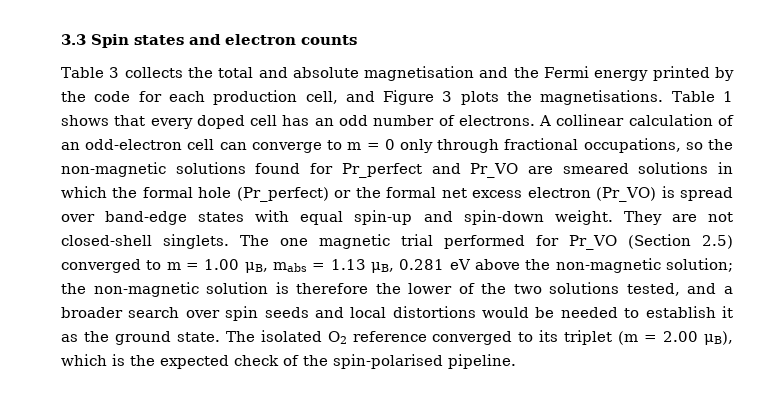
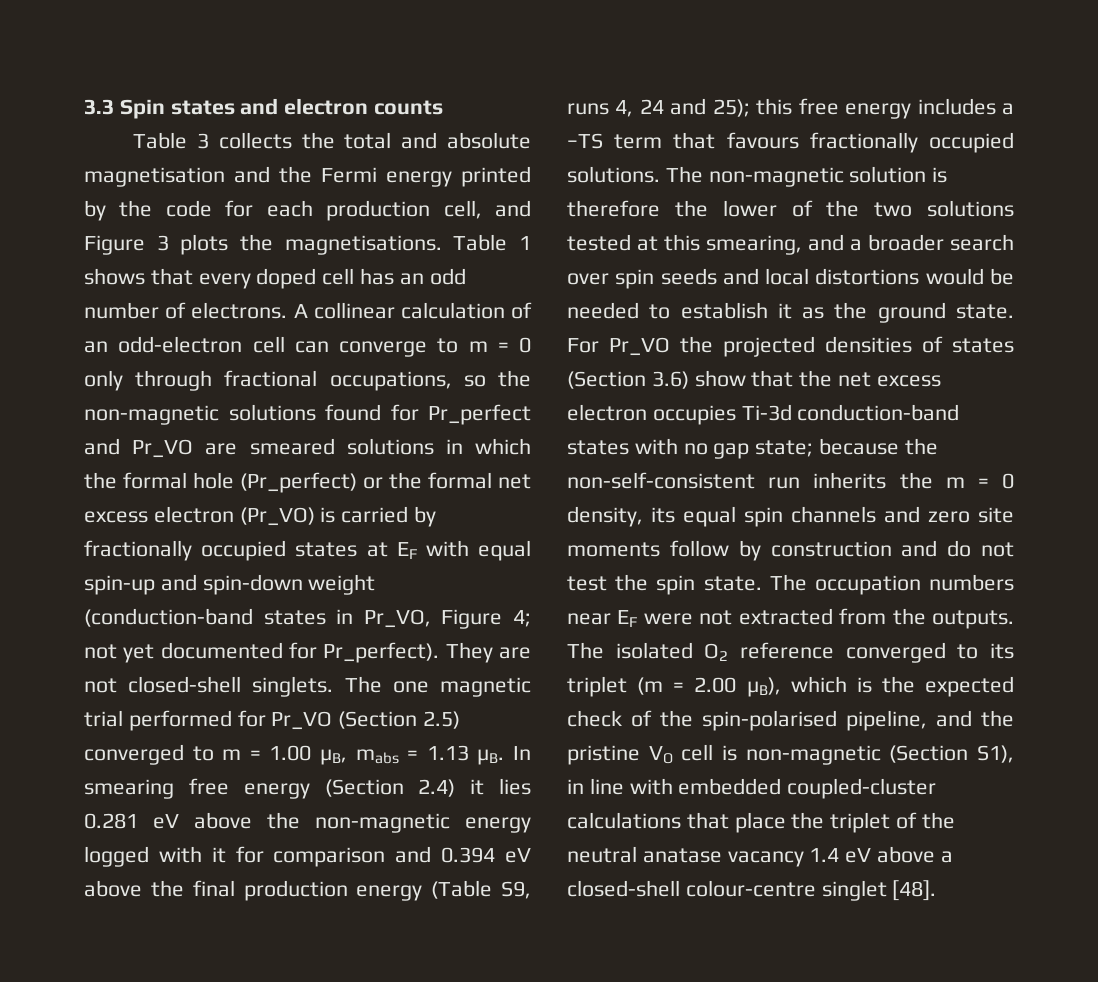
- A collinear calculation of an odd-electron cell can converge to m = 0 only through fractional occupations, so the non-magnetic solutions found for Pr_perfect and Pr_VO are smeared solutions in which the formal hole (Pr_perfect) or the formal net excess electron (Pr_VO) is spread over band-edge states with equal spin-up and spin-down weight.
+ A collinear calculation of an odd-electron cell can converge to m = 0 only through fractional occupations, so the non-magnetic solutions found for Pr_perfect and Pr_VO are smeared solutions in which the formal hole (Pr_perfect) or the formal net excess electron (Pr_VO) is carried by fractionally occupied states at EF with equal spin-up and spin-down weight (conduction-band states in Pr_VO, Figure 4; not yet documented for Pr_perfect).
- The one magnetic trial performed for Pr_VO (Section 2.5) converged to m = 1.00 μB, mabs = 1.13 μB, 0.281 eV above the non-magnetic solution; the non-magnetic solution is therefore the lower of the two solutions tested, and a broader search over spin seeds and local distortions would be needed to establish it as the ground state.
+ The one magnetic trial performed for Pr_VO (Section 2.5) converged to m = 1.00 μB, mabs = 1.13 μB. In smearing free energy (Section 2.4) it lies 0.281 eV above the non-magnetic energy logged with it for comparison and 0.394 eV above the final production energy (Table S9, runs 4, 24 and 25); this free energy includes a −TS term that favours fractionally occupied solutions. The non-magnetic solution is therefore the lower of the two solutions tested at this smearing, and a broader search over spin seeds and local distortions would be needed to establish it as the ground state.
+ For Pr_VO the projected densities of states (Section 3.6) show that the net excess electron occupies Ti-3d conduction-band states with no gap state; because the non-self-consistent run inherits the m = 0 density, its equal spin channels and zero site moments follow by construction and do not test the spin state. The occupation numbers near EF were not extracted from the outputs.
- The isolated O2 reference converged to its triplet (m = 2.00 μB), which is the expected check of the spin-polarised pipeline.
+ The isolated O2 reference converged to its triplet (m = 2.00 μB), which is the expected check of the spin-polarised pipeline, and the pristine VO cell is non-magnetic (Section S1), in line with embedded coupled-cluster calculations that place the triplet of the neutral anatase vacancy 1.4 eV above a closed-shell colour-centre singlet [48].

